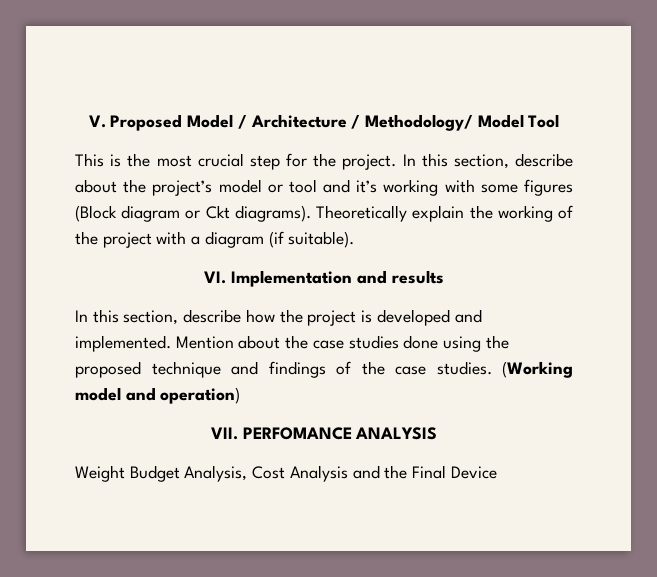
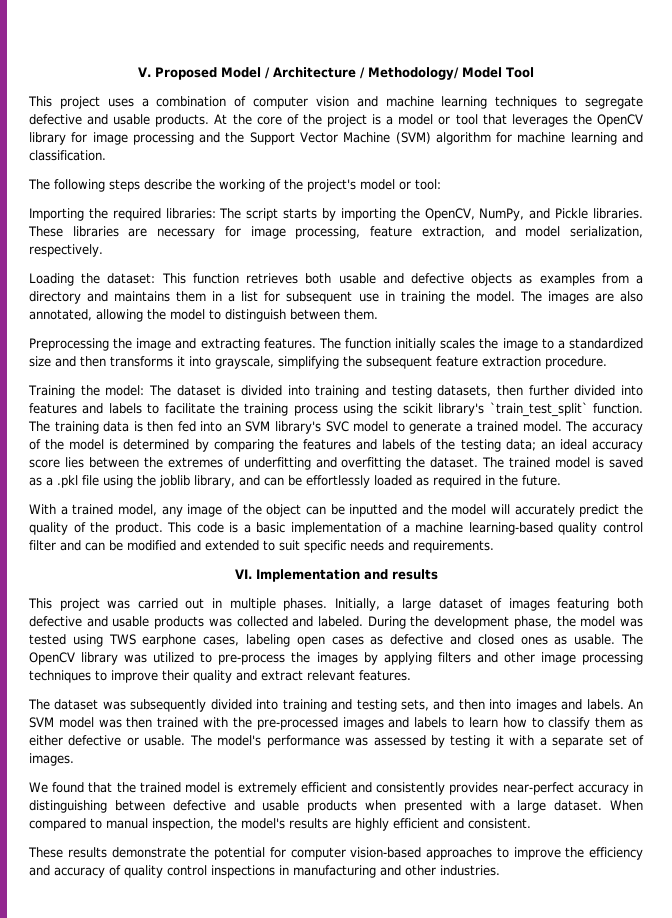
- This is the most crucial step for the project. In this section, describe about the project’s model or tool and it’s working with some figures (Block diagram or Ckt diagrams). Theoretically explain the working of the project with a diagram (if suitable).
+ This project uses a combination of computer vision and machine learning techniques to segregate defective and usable products. At the core of the project is a model or tool that leverages the OpenCV library for image processing and the Support Vector Machine (SVM) algorithm for machine learning and classification.
+ The following steps describe the working of the project's model or tool:
+ Importing the required libraries: The script starts by importing the OpenCV, NumPy, and Pickle libraries. These libraries are necessary for image processing, feature extraction, and model serialization, respectively.
+ Loading the dataset: This function retrieves both usable and defective objects as examples from a directory and maintains them in a list for subsequent use in training the model. The images are also annotated, allowing the model to distinguish between them.
+ Preprocessing the image and extracting features. The function initially scales the image to a standardized size and then transforms it into grayscale, simplifying the subsequent feature extraction procedure.
+ Training the model: The dataset is divided into training and testing datasets, then further divided into features and labels to facilitate the training process using the scikit library's `train_test_split` function. The training data is then fed into an SVM library's SVC model to generate a trained model. The accuracy of the model is determined by comparing the features and labels of the testing data; an ideal accuracy score lies between the extremes of underfitting and overfitting the dataset. The trained model is saved as a .pkl file using the joblib library, and can be effortlessly loaded as required in the future.
+ With a trained model, any image of the object can be inputted and the model will accurately predict the quality of the product. This code is a basic implementation of a machine learning-based quality control filter and can be modified and extended to suit specific needs and requirements.
  VI. Implementation and results
- In this section, describe how the project is developed and implemented. Mention about the case studies done using the proposed technique and findings of the case studies. (Working model and operation)
- VII. PERFOMANCE ANALYSIS
- Weight Budget Analysis, Cost Analysis and the Final Device
+ This project was carried out in multiple phases. Initially, a large dataset of images featuring both defective and usable products was collected and labeled. During the development phase, the model was tested using TWS earphone cases, labeling open cases as defective and closed ones as usable. The OpenCV library was utilized to pre-process the images by applying filters and other image processing techniques to improve their quality and extract relevant features.
+ The dataset was subsequently divided into training and testing sets, and then into images and labels. An SVM model was then trained with the pre-processed images and labels to learn how to classify them as either defective or usable. The model's performance was assessed by testing it with a separate set of images.
+ We found that the trained model is extremely efficient and consistently provides near-perfect accuracy in distinguishing between defective and usable products when presented with a large dataset. When compared to manual inspection, the model's results are highly efficient and consistent.
+ These results demonstrate the potential for computer vision-based approaches to improve the efficiency and accuracy of quality control inspections in manufacturing and other industries.

